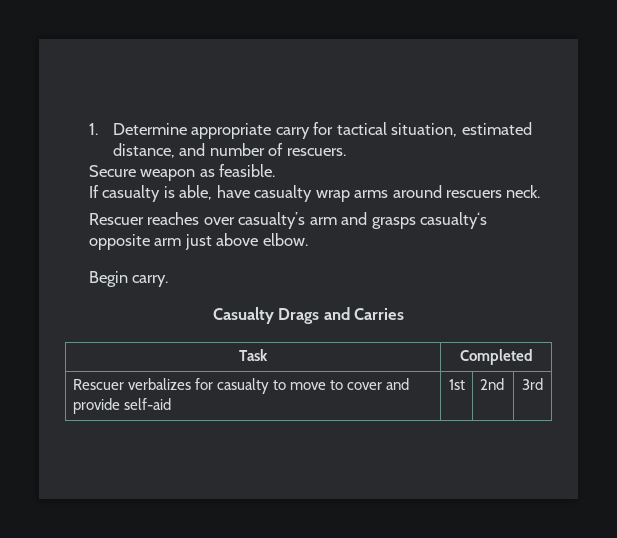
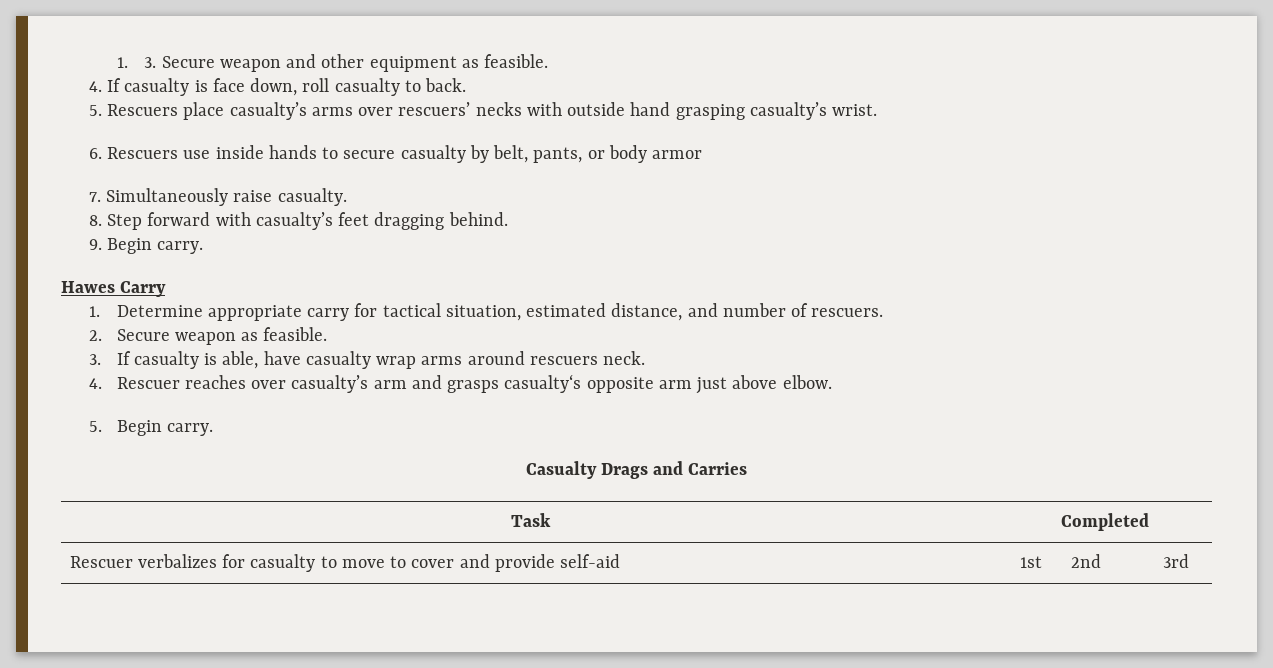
+ 1. 3. Secure weapon and other equipment as feasible.
+ 4. If casualty is face down, roll casualty to back.
+ 5. Rescuers place casualty’s arms over rescuers’ necks with outside hand grasping casualty’s wrist.
+ 6. Rescuers use inside hands to secure casualty by belt, pants, or body armor
+ 7. Simultaneously raise casualty.
+ 8. Step forward with casualty’s feet dragging behind.
+ 9. Begin carry.
+ Hawes Carry
- Secure weapon as feasible.
+ 2. Secure weapon as feasible.
- If casualty is able, have casualty wrap arms around rescuers neck.
+ 3. If casualty is able, have casualty wrap arms around rescuers neck.
- Rescuer reaches over casualty’s arm and grasps casualty‘s opposite arm just above elbow.
+ 4. Rescuer reaches over casualty’s arm and grasps casualty‘s opposite arm just above elbow.
- Begin carry.
+ 5. Begin carry.

